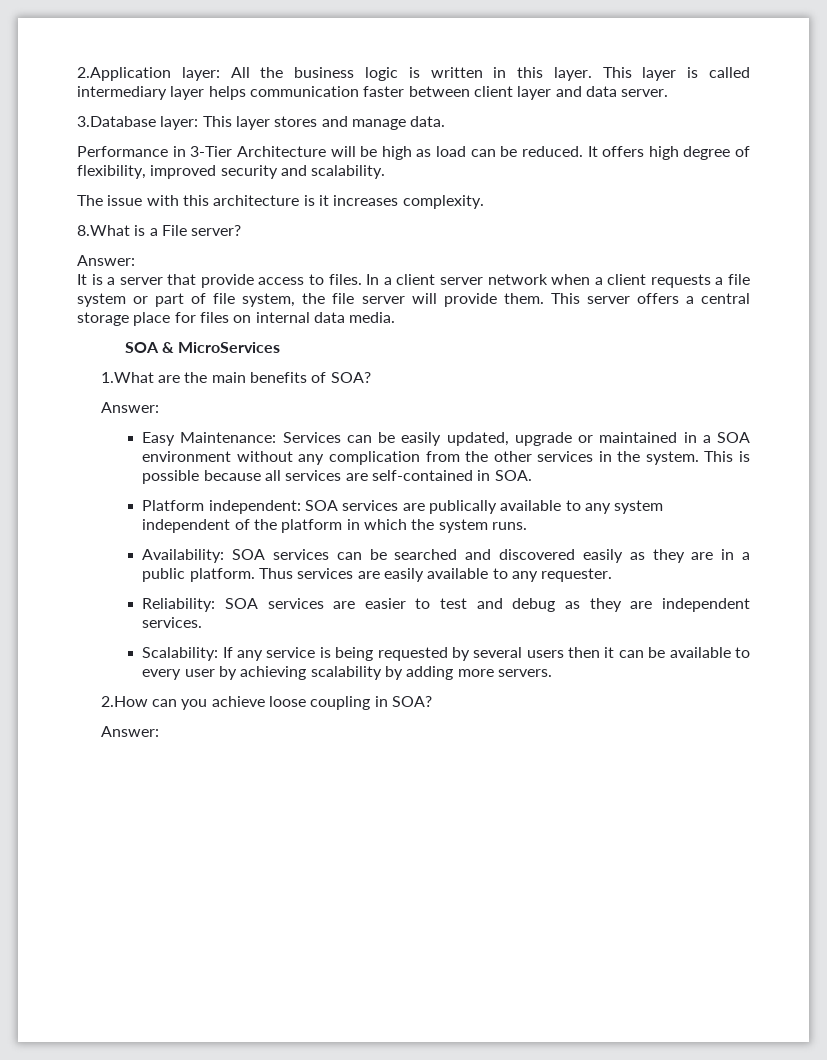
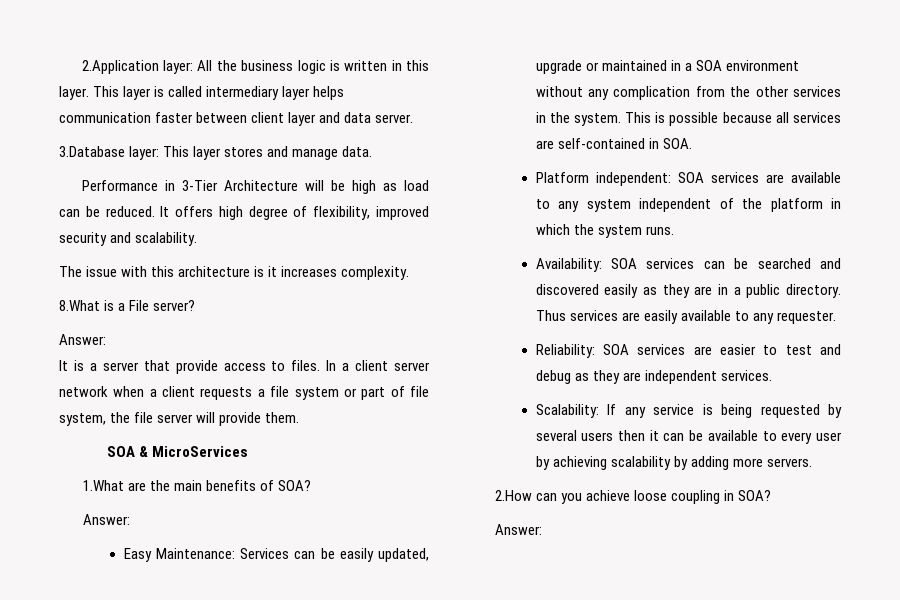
- This server offers a central storage place for files on internal data media.
- Platform independent: SOA services are publically available to any system independent of the platform in which the system runs.
+ Platform independent: SOA services are available to any system independent of the platform in which the system runs.
- Availability: SOA services can be searched and discovered easily as they are in a public platform.
+ Availability: SOA services can be searched and discovered easily as they are in a public directory.

